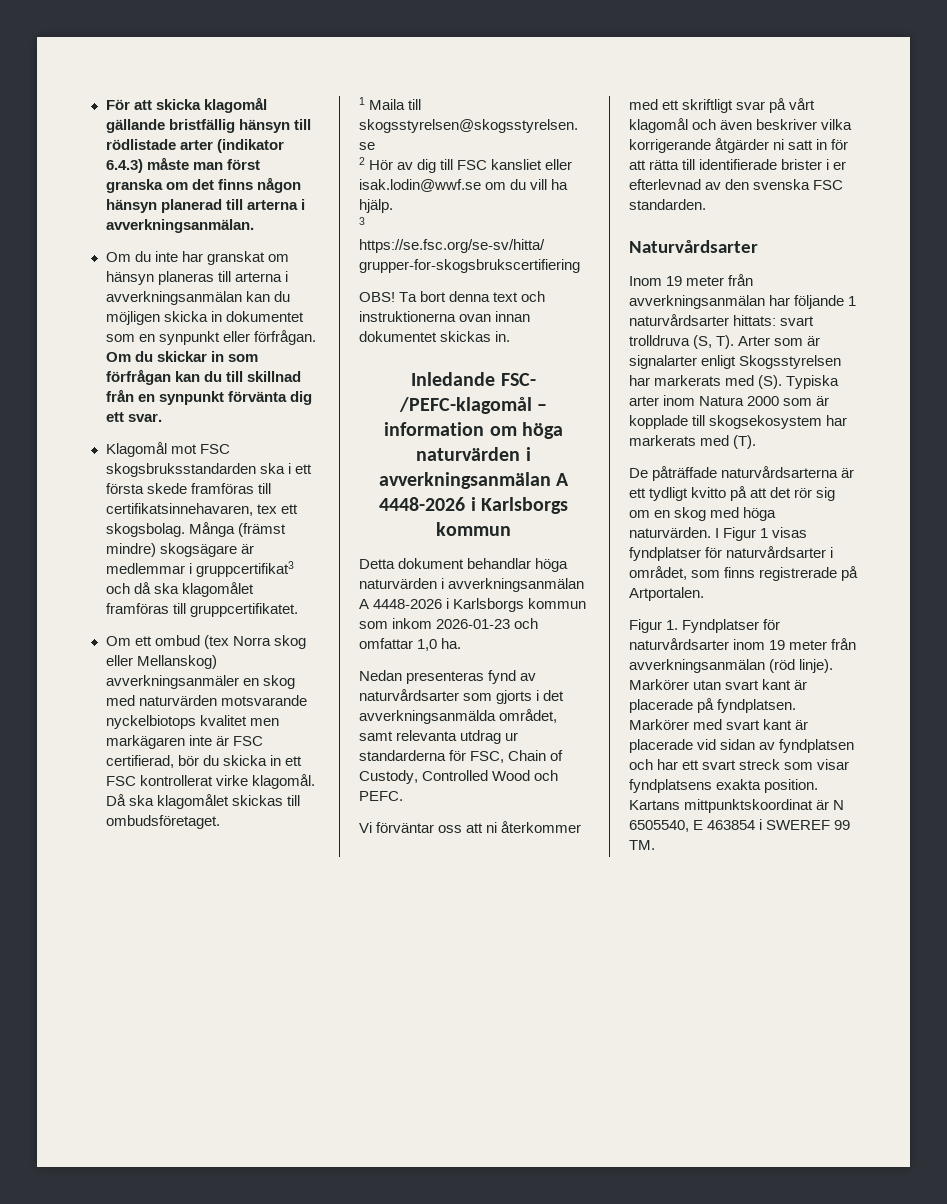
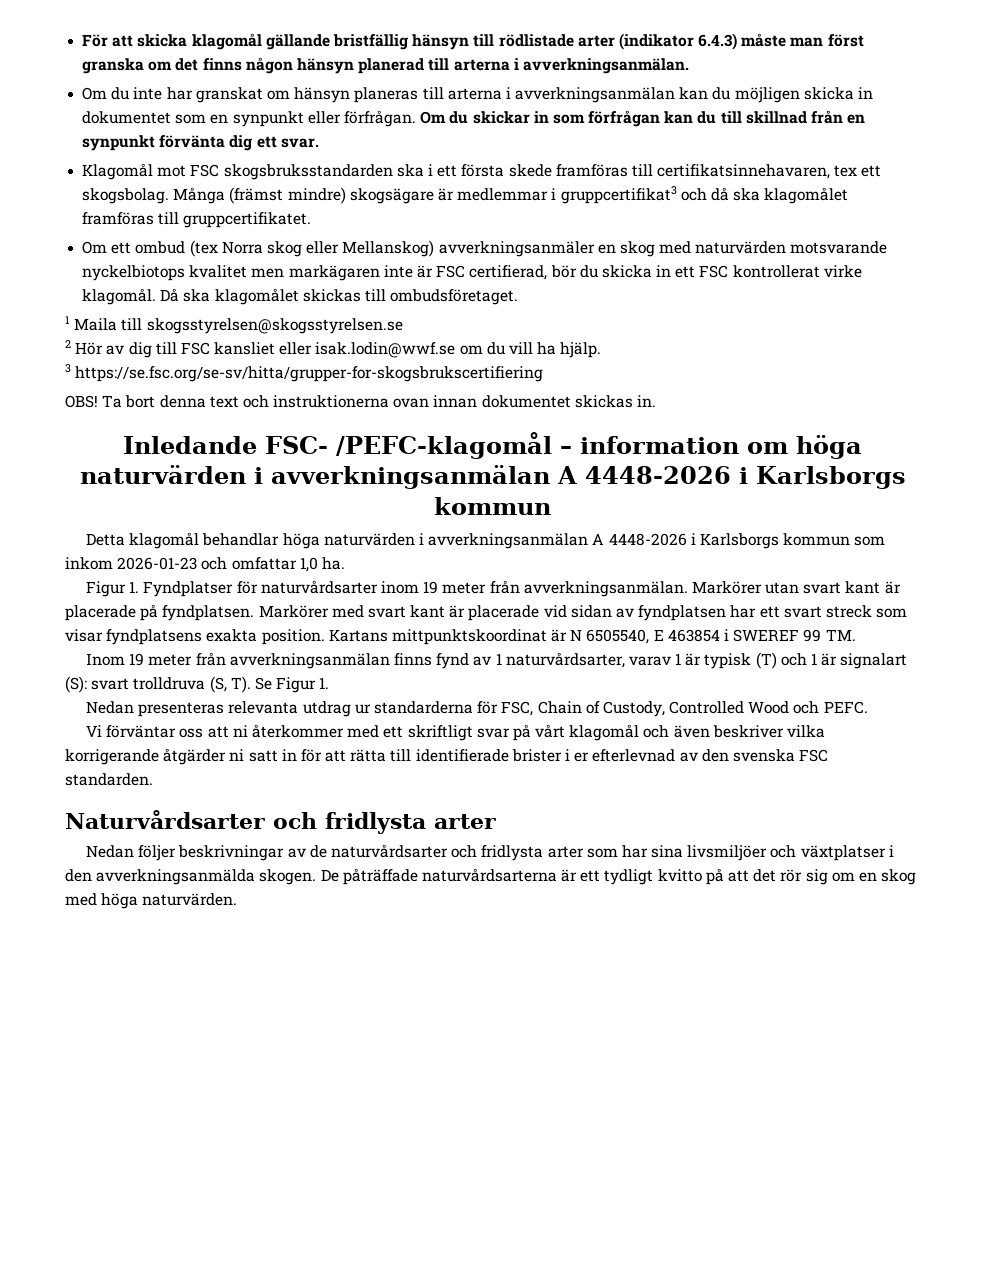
- Detta dokument behandlar höga naturvärden i avverkningsanmälan A 4448-2026 i Karlsborgs kommun som inkom 2026-01-23 och omfattar 1,0 ha.
+ Detta klagomål behandlar höga naturvärden i avverkningsanmälan A 4448-2026 i Karlsborgs kommun som inkom 2026-01-23 och omfattar 1,0 ha.
- Nedan presenteras fynd av naturvårdsarter som gjorts i det avverkningsanmälda området, samt relevanta utdrag ur standarderna för FSC, Chain of Custody, Controlled Wood och PEFC.
+ Figur 1. Fyndplatser för naturvårdsarter inom 19 meter från avverkningsanmälan. Markörer utan svart kant är placerade på fyndplatsen. Markörer med svart kant är placerade vid sidan av fyndplatsen har ett svart streck som visar fyndplatsens exakta position. Kartans mittpunktskoordinat är N 6505540, E 463854 i SWEREF 99 TM.
+ Inom 19 meter från avverkningsanmälan finns fynd av 1 naturvårdsarter, varav 1 är typisk (T) och 1 är signalart (S): svart trolldruva (S, T). Se Figur 1.
+ Nedan presenteras relevanta utdrag ur standarderna för FSC, Chain of Custody, Controlled Wood och PEFC.
- Naturvårdsarter
- Inom 19 meter från avverkningsanmälan har följande 1 naturvårdsarter hittats: svart trolldruva (S, T). Arter som är signalarter enligt Skogsstyrelsen har markerats med (S). Typiska arter inom Natura 2000 som är kopplade till skogsekosystem har markerats med (T).
- De påträffade naturvårdsarterna är ett tydligt kvitto på att det rör sig om en skog med höga naturvärden. I Figur 1 visas fyndplatser för naturvårdsarter i området, som finns registrerade på Artportalen.
- Figur 1. Fyndplatser för naturvårdsarter inom 19 meter från avverkningsanmälan (röd linje). Markörer utan svart kant är placerade på fyndplatsen. Markörer med svart kant är placerade vid sidan av fyndplatsen och har ett svart streck som visar fyndplatsens exakta position. Kartans mittpunktskoordinat är N 6505540, E 463854 i SWEREF 99 TM.
+ Naturvårdsarter och fridlysta arter
+ Nedan följer beskrivningar av de naturvårdsarter och fridlysta arter som har sina livsmiljöer och växtplatser i den avverkningsanmälda skogen. De påträffade naturvårdsarterna är ett tydligt kvitto på att det rör sig om en skog med höga naturvärden.

